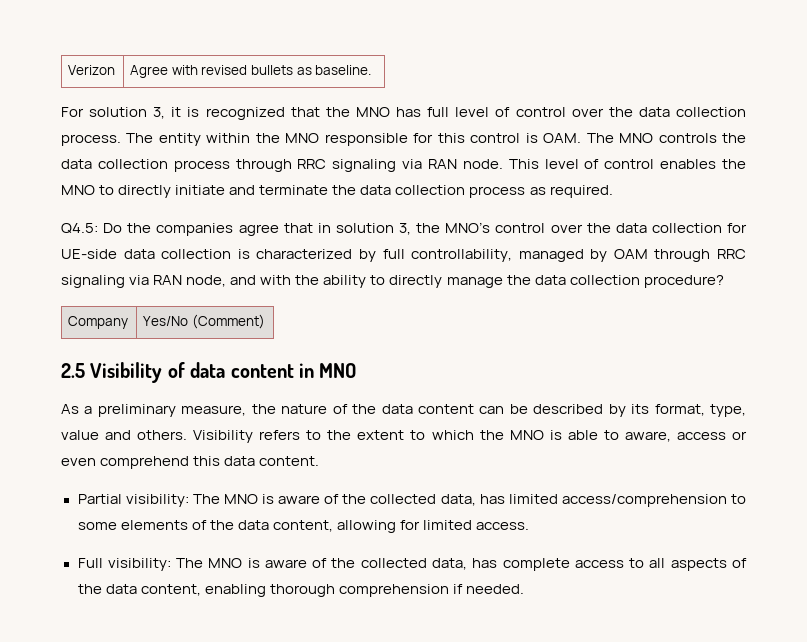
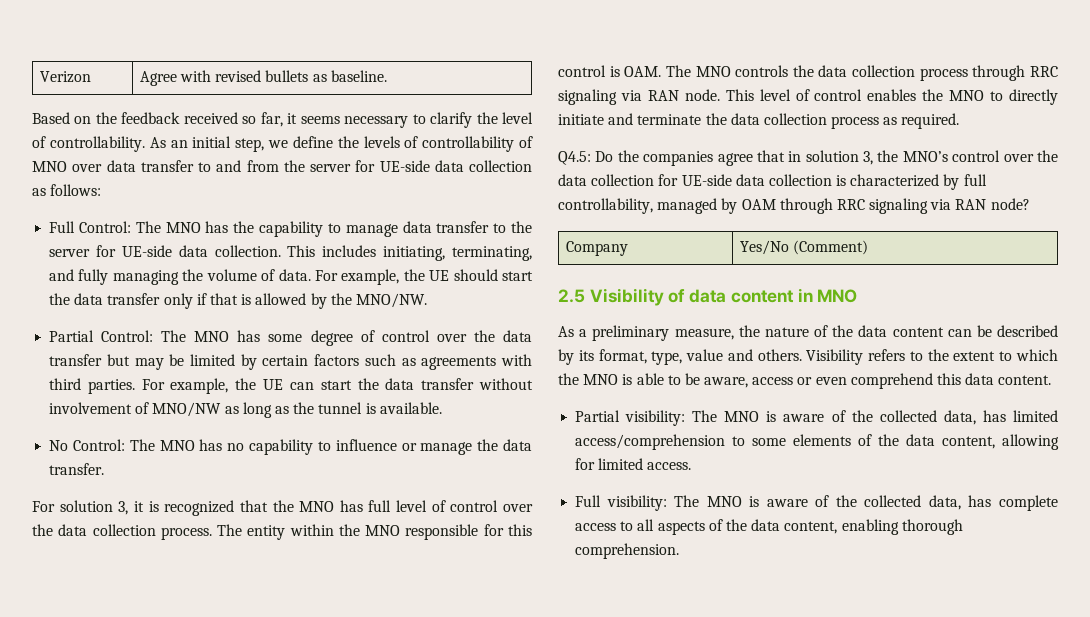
+ Based on the feedback received so far, it seems necessary to clarify the level of controllability. As an initial step, we define the levels of controllability of MNO over data transfer to and from the server for UE-side data collection as follows:
+ Full Control: The MNO has the capability to manage data transfer to the server for UE-side data collection. This includes initiating, terminating, and fully managing the volume of data. For example, the UE should start the data transfer only if that is allowed by the MNO/NW.
+ Partial Control: The MNO has some degree of control over the data transfer but may be limited by certain factors such as agreements with third parties. For example, the UE can start the data transfer without involvement of MNO/NW as long as the tunnel is available.
+ No Control: The MNO has no capability to influence or manage the data transfer.
- Q4.5: Do the companies agree that in solution 3, the MNO’s control over the data collection for UE-side data collection is characterized by full controllability, managed by OAM through RRC signaling via RAN node, and with the ability to directly manage the data collection procedure?
+ Q4.5: Do the companies agree that in solution 3, the MNO’s control over the data collection for UE-side data collection is characterized by full controllability, managed by OAM through RRC signaling via RAN node?
- Visibility refers to the extent to which the MNO is able to aware, access or even comprehend this data content.
+ Visibility refers to the extent to which the MNO is able to be aware, access or even comprehend this data content.
- Full visibility: The MNO is aware of the collected data, has complete access to all aspects of the data content, enabling thorough comprehension if needed.
+ Full visibility: The MNO is aware of the collected data, has complete access to all aspects of the data content, enabling thorough comprehension.

